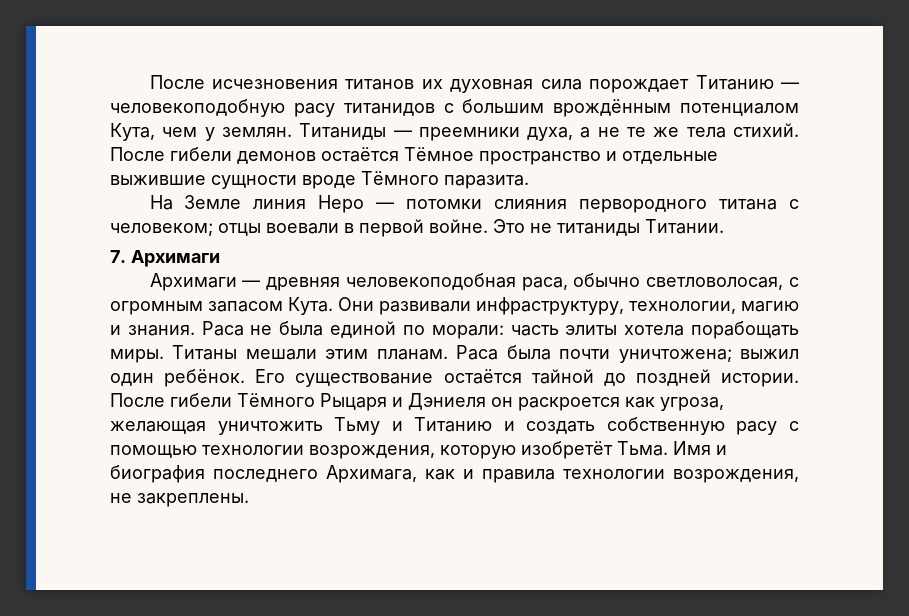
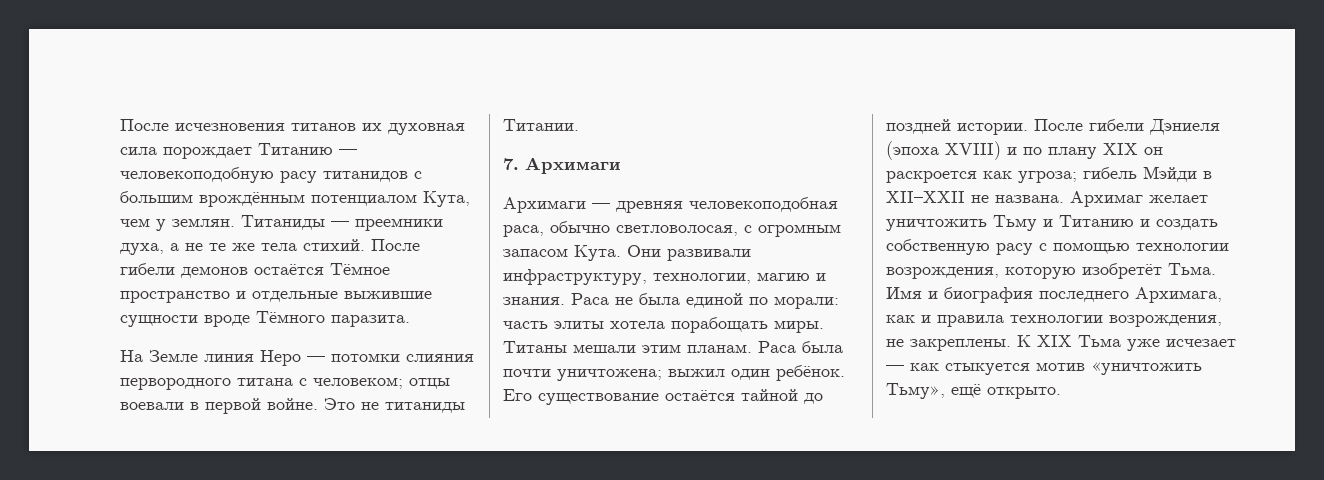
- После гибели Тёмного Рыцаря и Дэниеля он раскроется как угроза, желающая уничтожить Тьму и Титанию и создать собственную расу с помощью технологии возрождения, которую изобретёт Тьма.
+ После гибели Дэниеля (эпоха XVIII) и по плану XIX он раскроется как угроза; гибель Мэйди в XII–XXII не названа. Архимаг желает уничтожить Тьму и Титанию и создать собственную расу с помощью технологии возрождения, которую изобретёт Тьма.
+ К XIX Тьма уже исчезает — как стыкуется мотив «уничтожить Тьму», ещё открыто.

